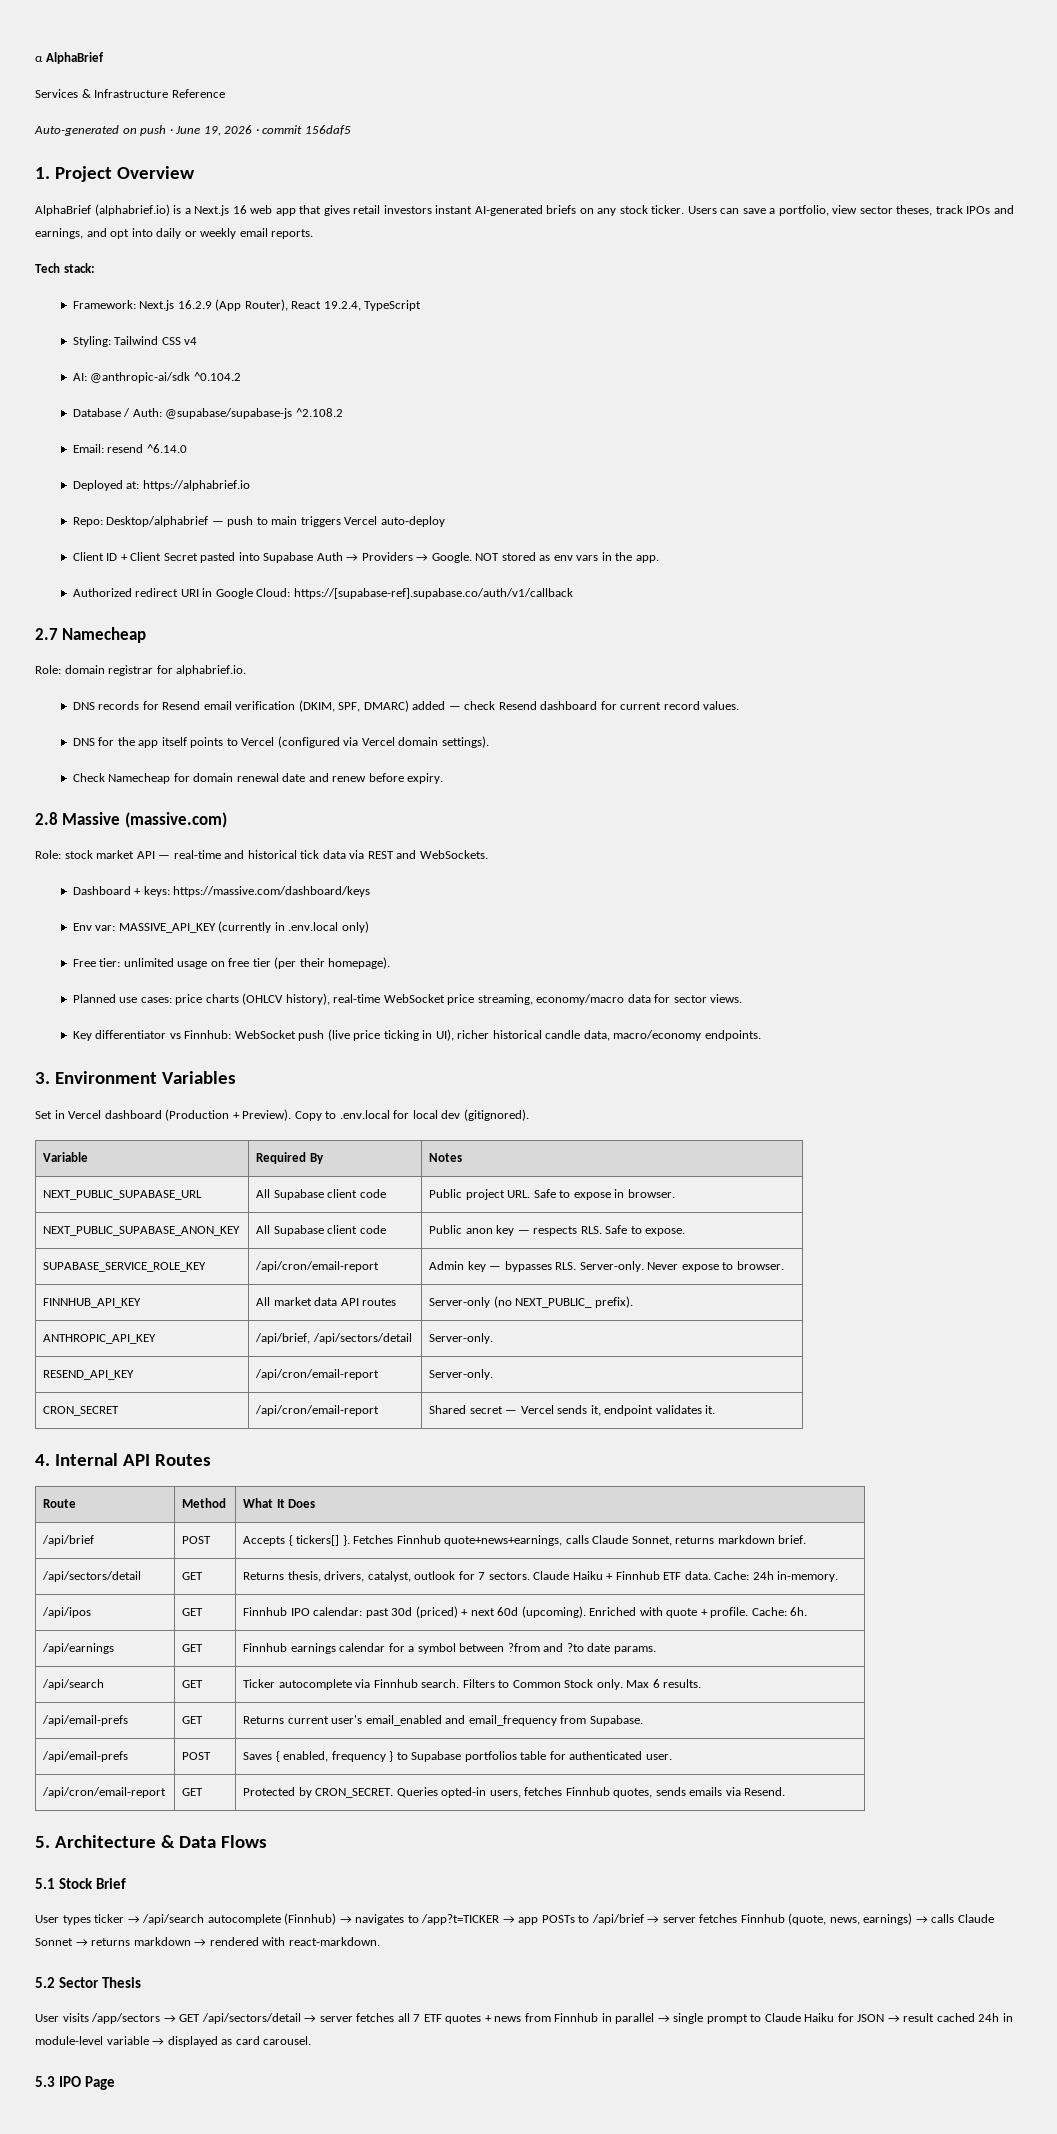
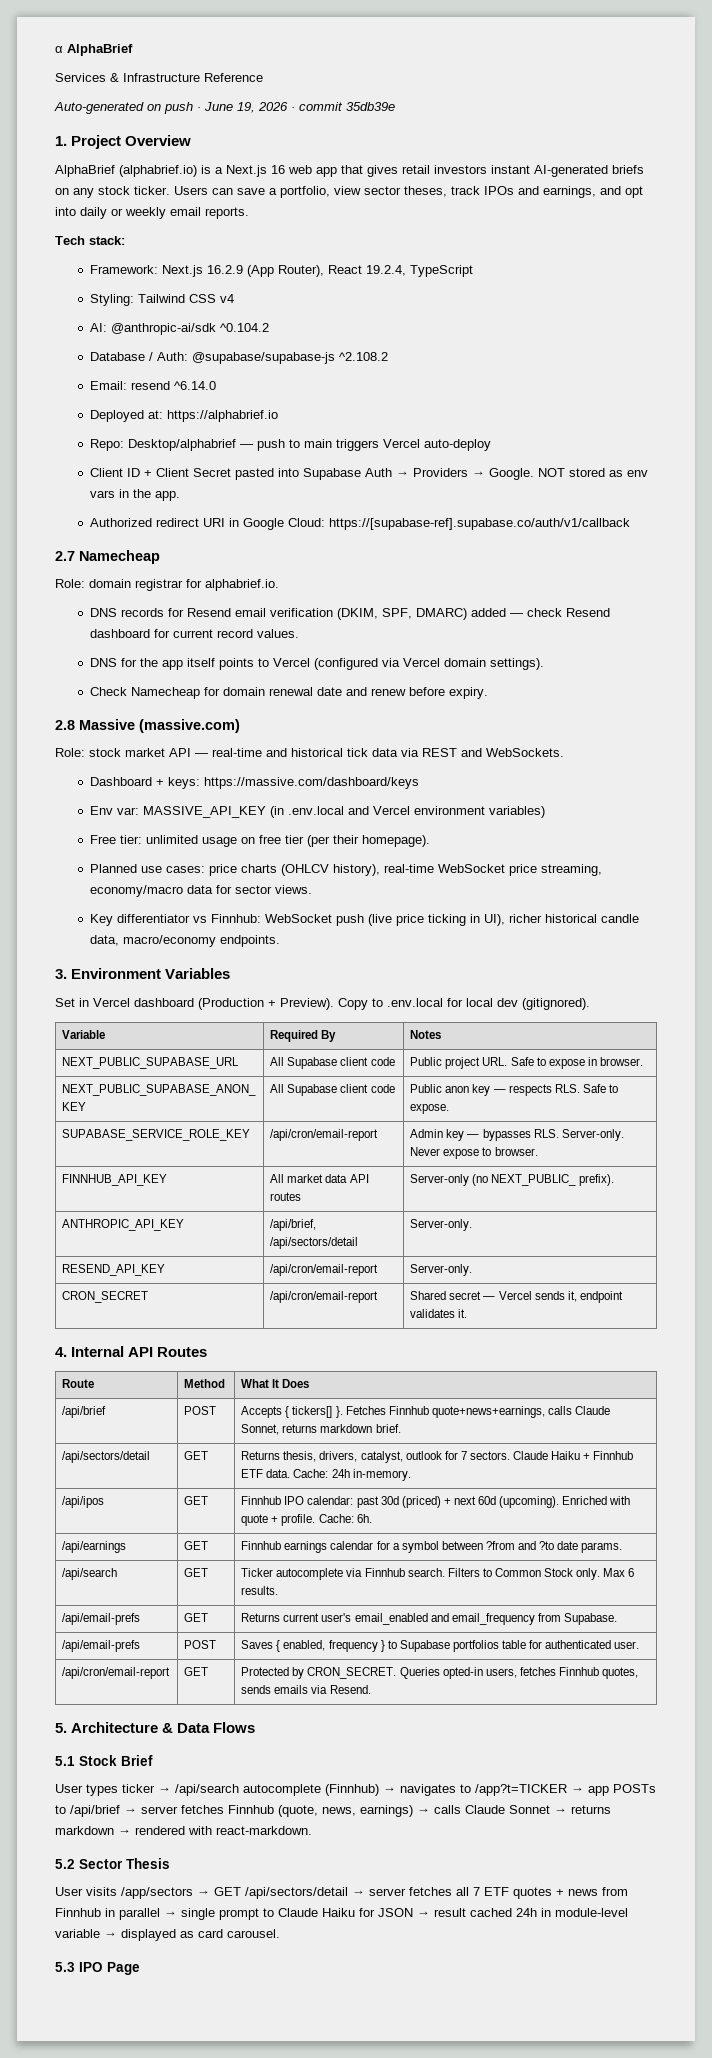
- Auto-generated on push · June 19, 2026 · commit 156daf5
+ Auto-generated on push · June 19, 2026 · commit 35db39e
- Env var: MASSIVE_API_KEY (currently in .env.local only)
+ Env var: MASSIVE_API_KEY (in .env.local and Vercel environment variables)

